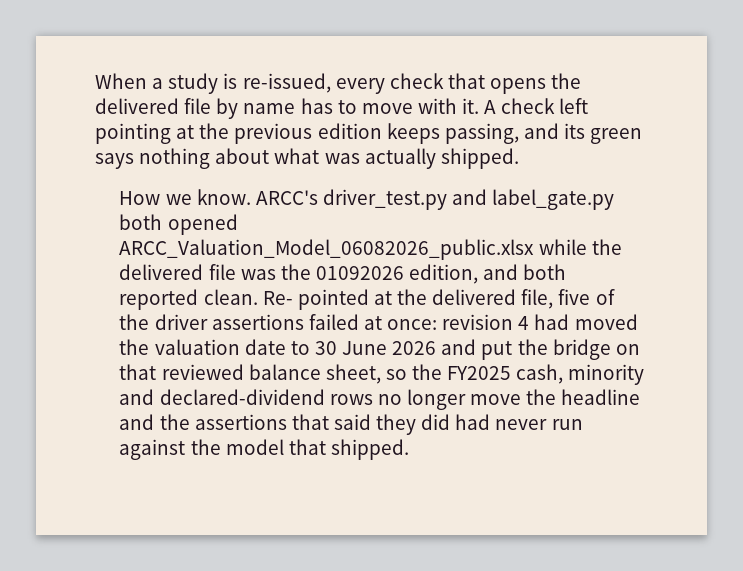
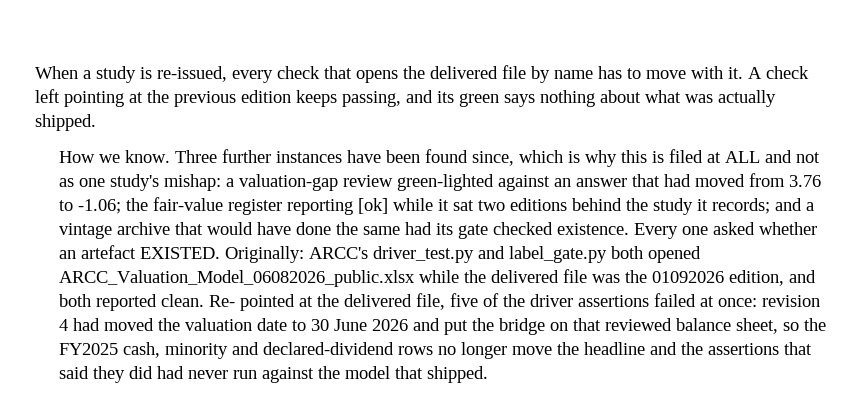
- ARCC's driver_test.py and label_gate.py both opened ARCC_Valuation_Model_06082026_public.xlsx while the delivered file was the 01092026 edition, and both reported clean.
+ Three further instances have been found since, which is why this is filed at ALL and not as one study's mishap: a valuation-gap review green-lighted against an answer that had moved from 3.76 to -1.06; the fair-value register reporting [ok] while it sat two editions behind the study it records; and a vintage archive that would have done the same had its gate checked existence. Every one asked whether an artefact EXISTED. Originally: ARCC's driver_test.py and label_gate.py both opened ARCC_Valuation_Model_06082026_public.xlsx while the delivered file was the 01092026 edition, and both reported clean.

